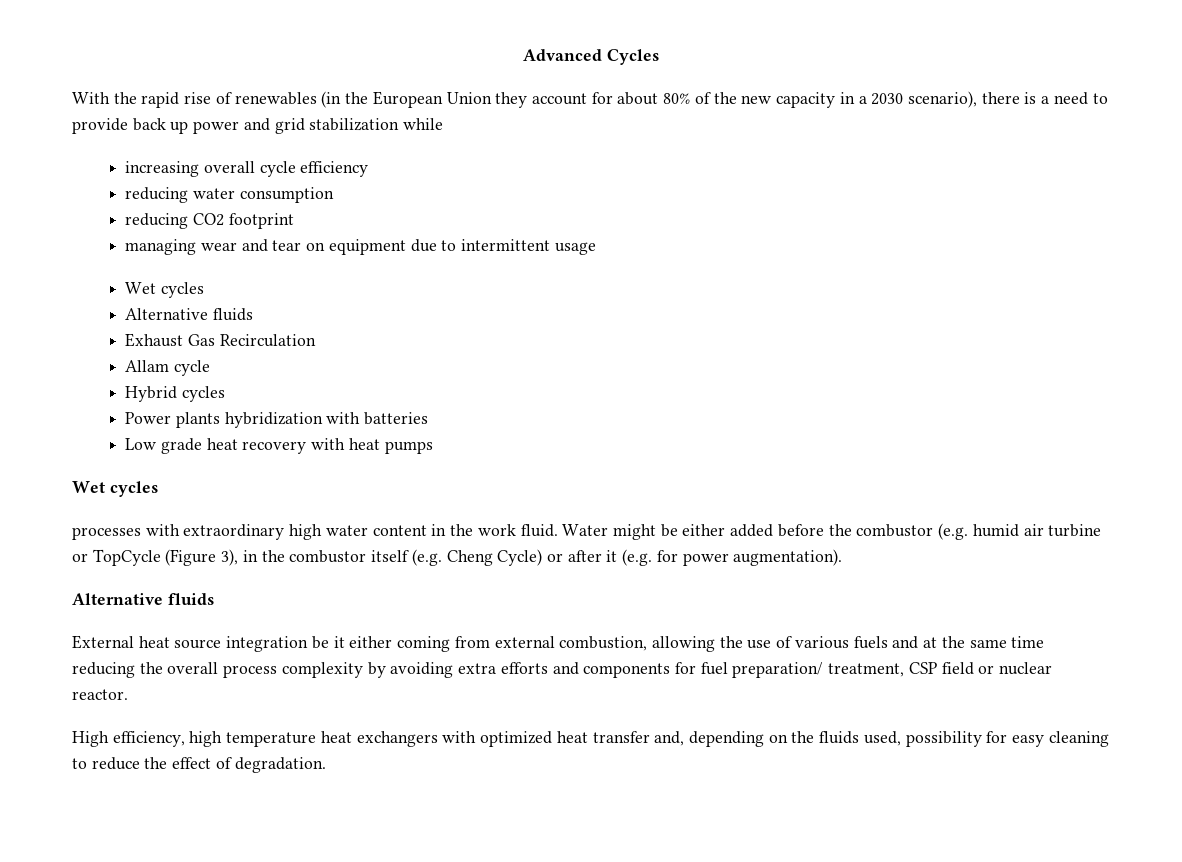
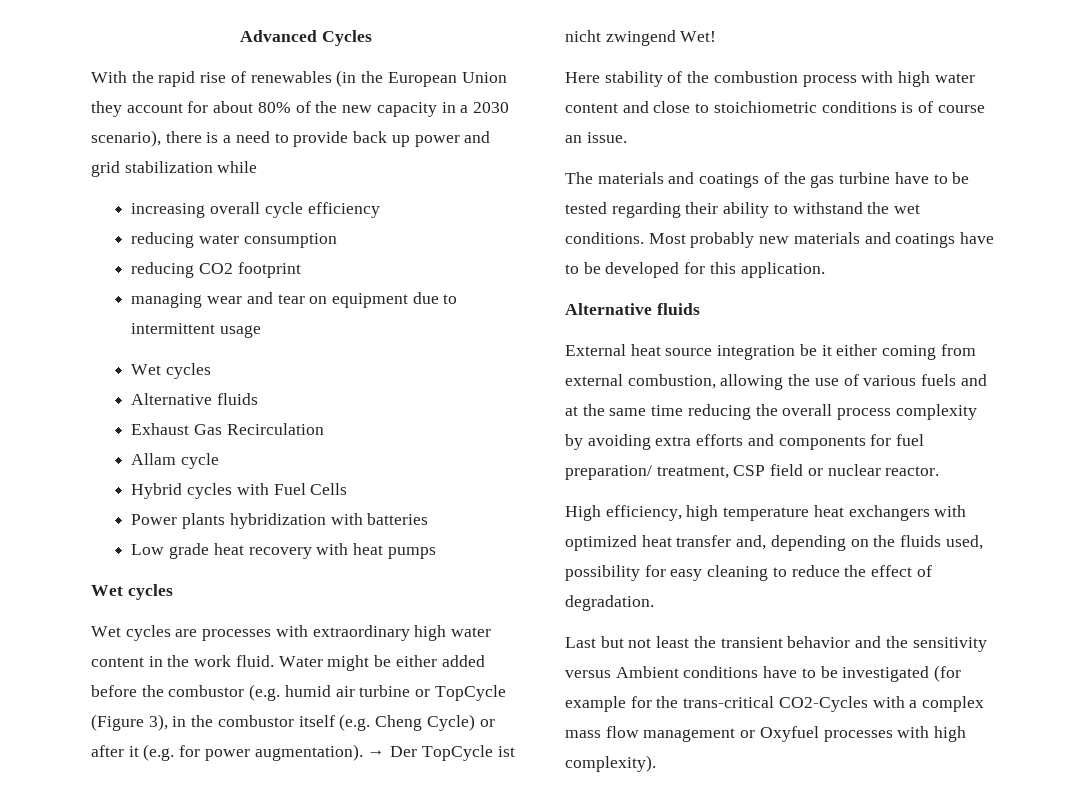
- Hybrid cycles
+ Hybrid cycles with Fuel Cells
- processes with extraordinary high water content in the work fluid.
+ Wet cycles are processes with extraordinary high water content in the work fluid.
+ → Der TopCycle ist nicht zwingend Wet!
+ Here stability of the combustion process with high water content and close to stoichiometric conditions is of course an issue.
+ The materials and coatings of the gas turbine have to be tested regarding their ability to withstand the wet conditions. Most probably new materials and coatings have to be developed for this application.
+ Last but not least the transient behavior and the sensitivity versus Ambient conditions have to be investigated (for example for the trans-critical CO2-Cycles with a complex mass flow management or Oxyfuel processes with high complexity).

